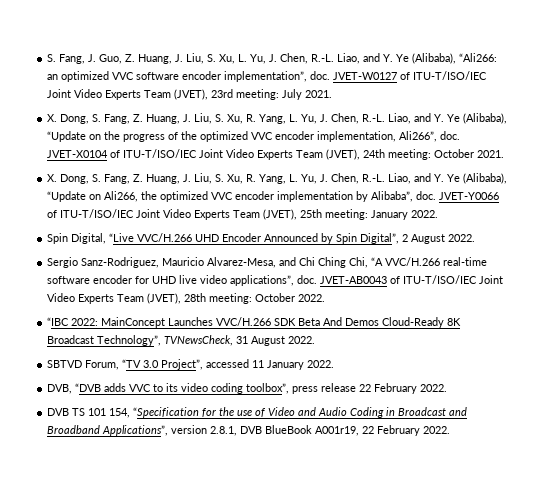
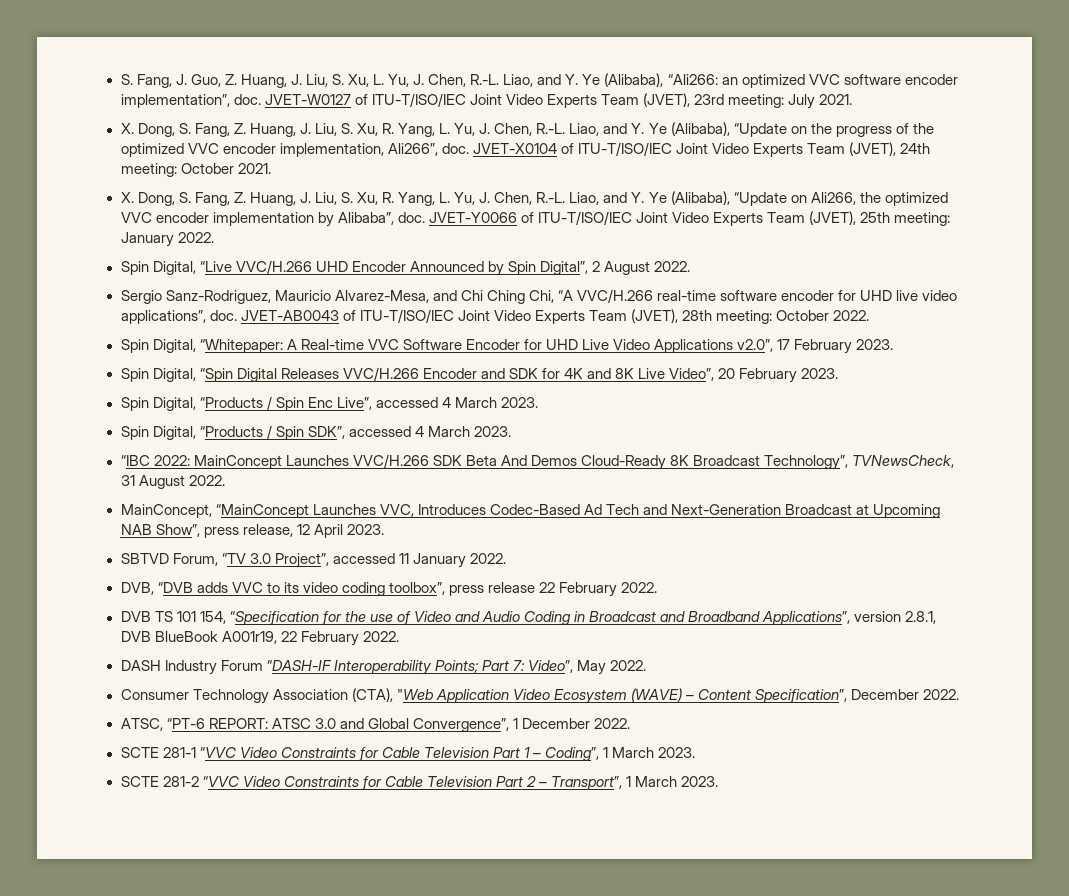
+ Spin Digital, “Whitepaper: A Real-time VVC Software Encoder for UHD Live Video Applications v2.0”, 17 February 2023.
+ Spin Digital, “Spin Digital Releases VVC/H.266 Encoder and SDK for 4K and 8K Live Video”, 20 February 2023.
+ Spin Digital, “Products / Spin Enc Live”, accessed 4 March 2023.
+ Spin Digital, “Products / Spin SDK”, accessed 4 March 2023.
+ MainConcept, “MainConcept Launches VVC, Introduces Codec-Based Ad Tech and Next-Generation Broadcast at Upcoming NAB Show”, press release, 12 April 2023.
+ DASH Industry Forum “DASH-IF Interoperability Points; Part 7: Video”, May 2022.
+ Consumer Technology Association (CTA), "Web Application Video Ecosystem (WAVE) – Content Specification”, December 2022.
+ ATSC, “PT-6 REPORT: ATSC 3.0 and Global Convergence”, 1 December 2022.
+ SCTE 281-1 “VVC Video Constraints for Cable Television Part 1 – Coding”, 1 March 2023.
+ SCTE 281-2 “VVC Video Constraints for Cable Television Part 2 – Transport”, 1 March 2023.

